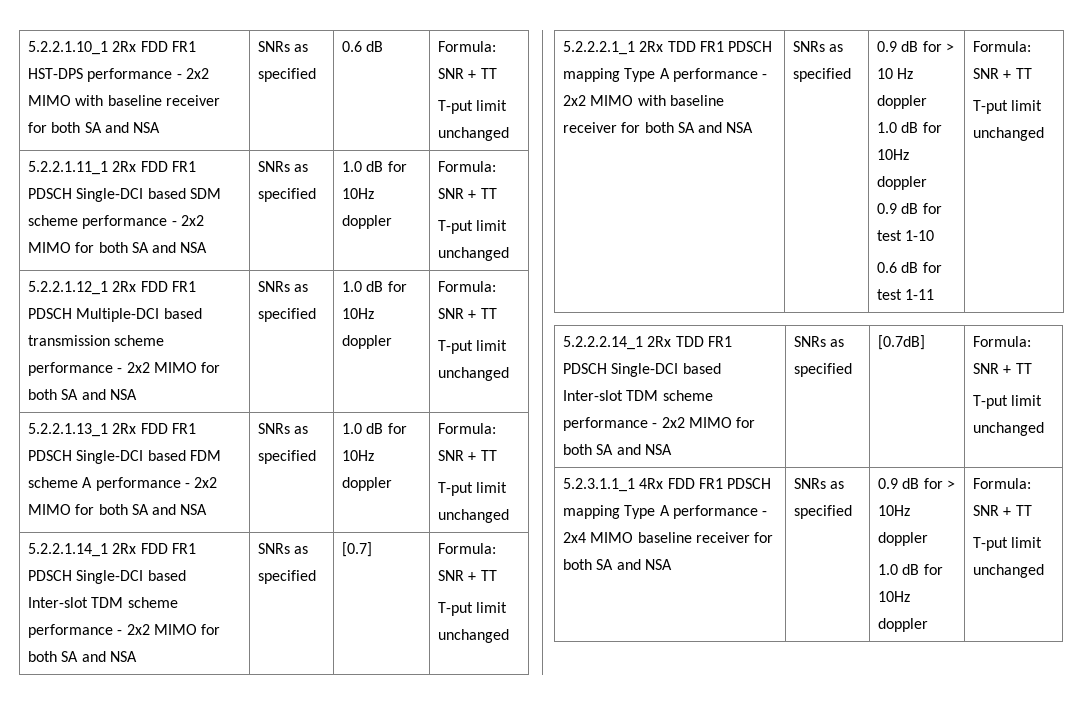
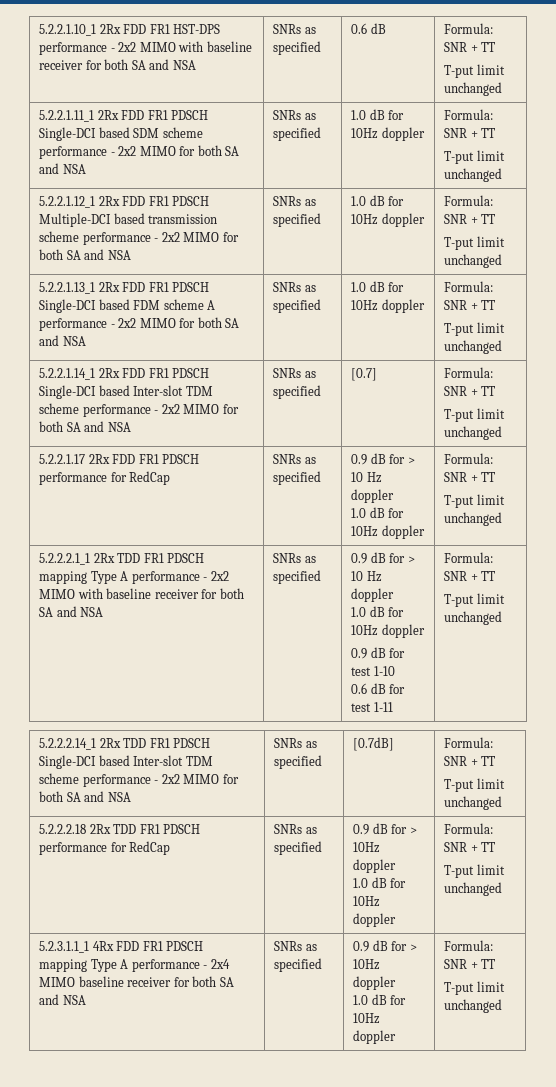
+ 5.2.2.1.17 2Rx FDD FR1 PDSCH performance for RedCap | SNRs as specified | 0.9 dB for > 10 Hz doppler
+ 1.0 dB for 10Hz doppler | Formula: SNR + TT
+ T-put limit unchanged
+ 5.2.2.2.18 2Rx TDD FR1 PDSCH performance for RedCap | SNRs as specified | 0.9 dB for > 10Hz doppler
+ 1.0 dB for 10Hz doppler | Formula: SNR + TT
+ T-put limit unchanged

